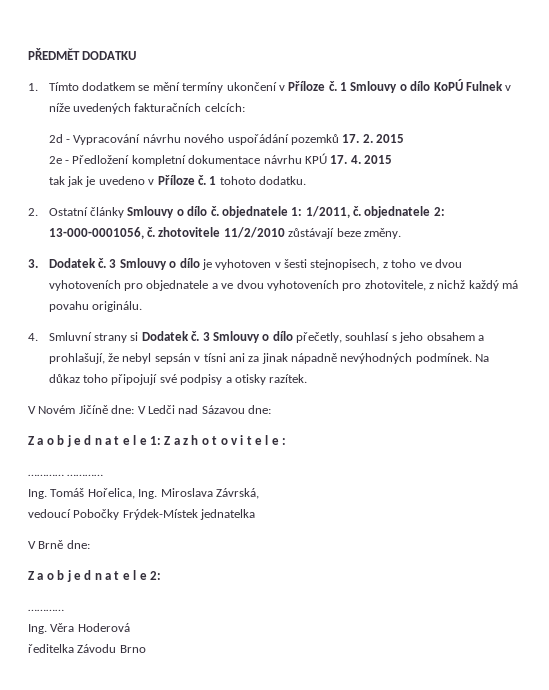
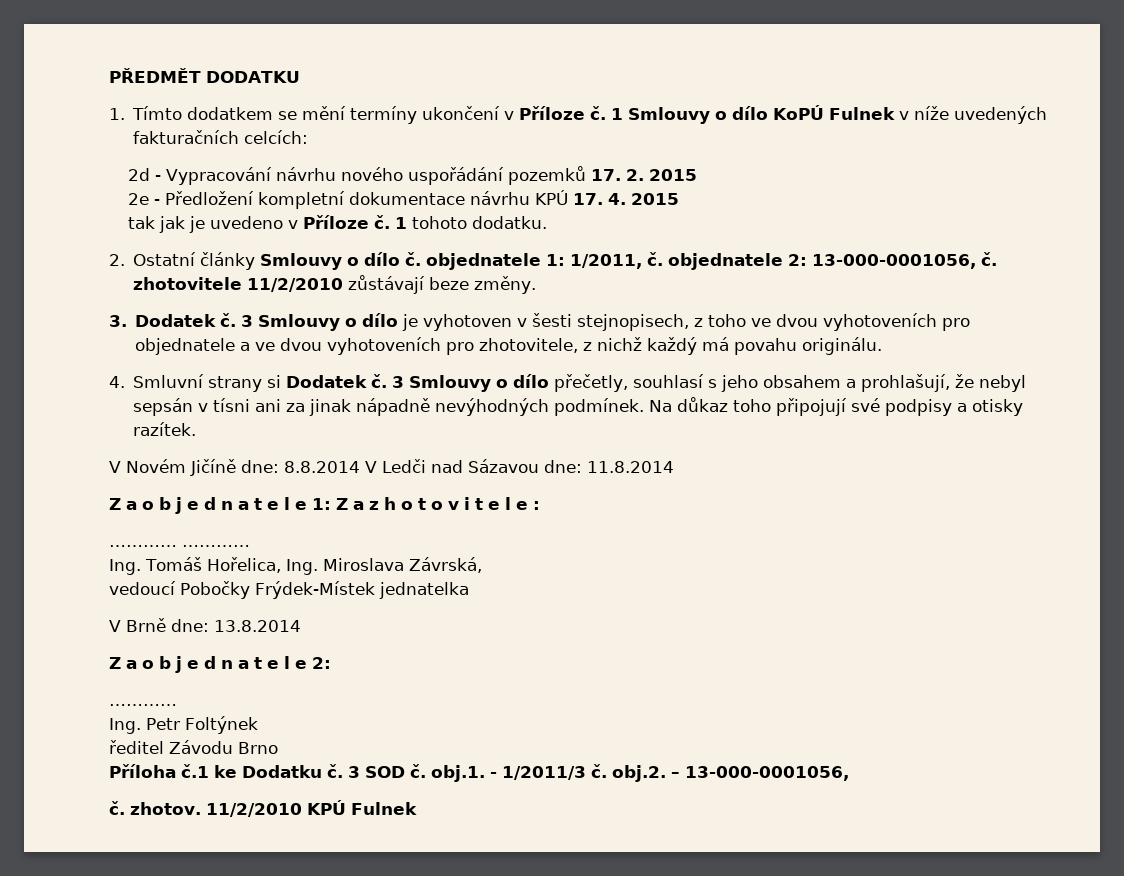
- V Novém Jičíně dne: V Ledči nad Sázavou dne:
+ V Novém Jičíně dne: 8.8.2014 V Ledči nad Sázavou dne: 11.8.2014
- V Brně dne:
+ V Brně dne: 13.8.2014
- Ing. Věra Hoderová
- ředitelka Závodu Brno
+ Ing. Petr Foltýnek
+ ředitel Závodu Brno
+ Příloha č.1 ke Dodatku č. 3 SOD č. obj.1. - 1/2011/3 č. obj.2. – 13-000-0001056,
+ č. zhotov. 11/2/2010 KPÚ Fulnek

